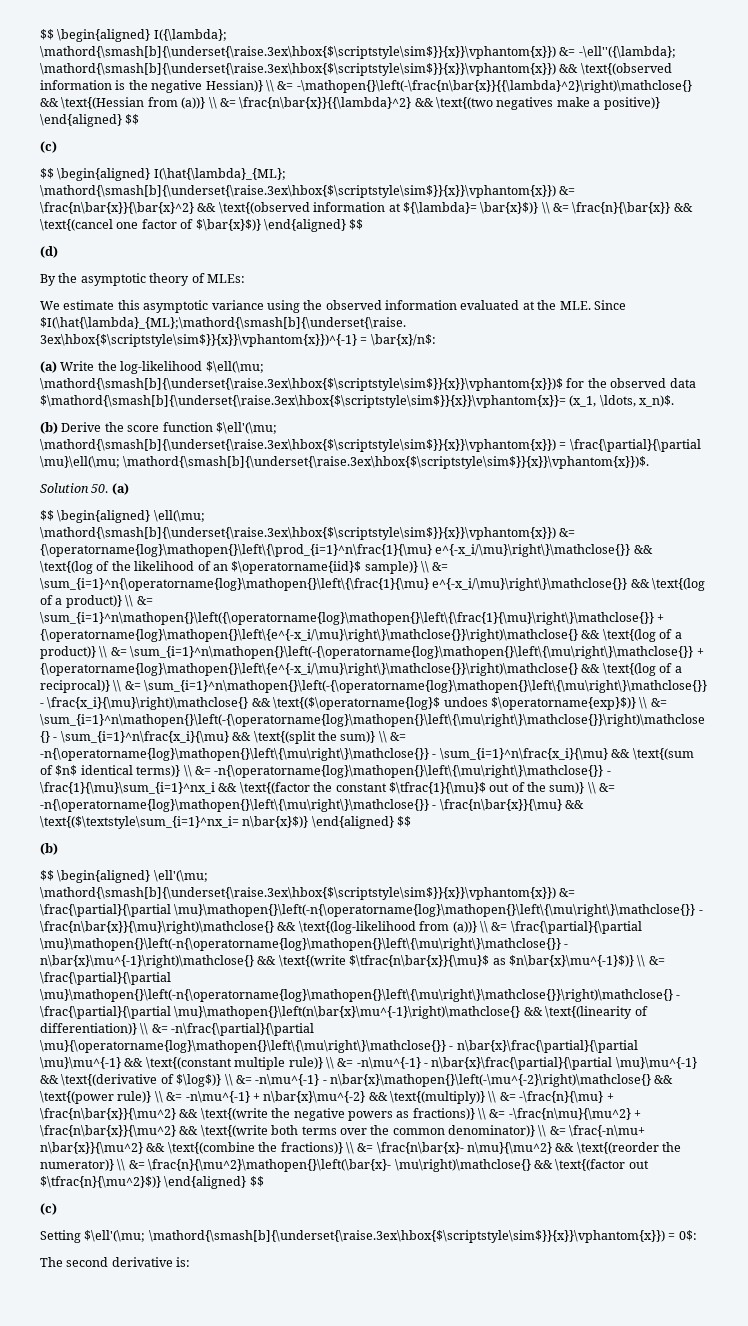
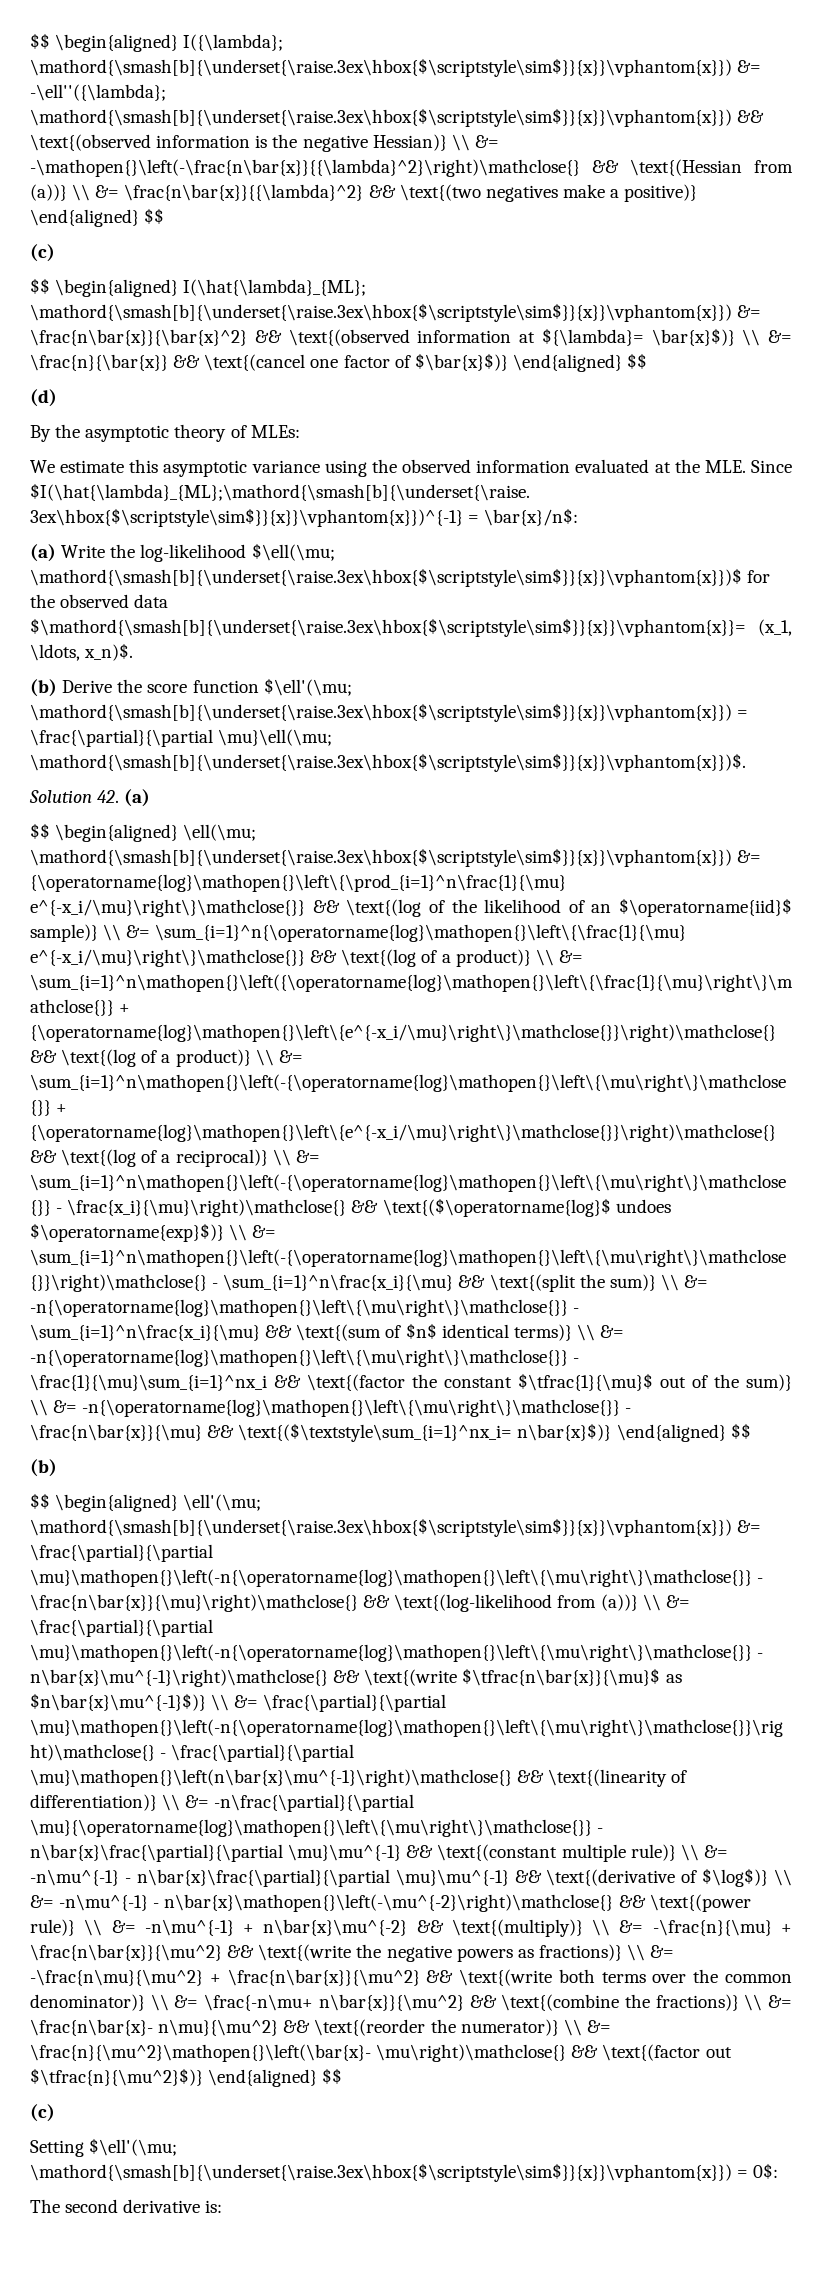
- Solution 50. (a)
+ Solution 42. (a)

